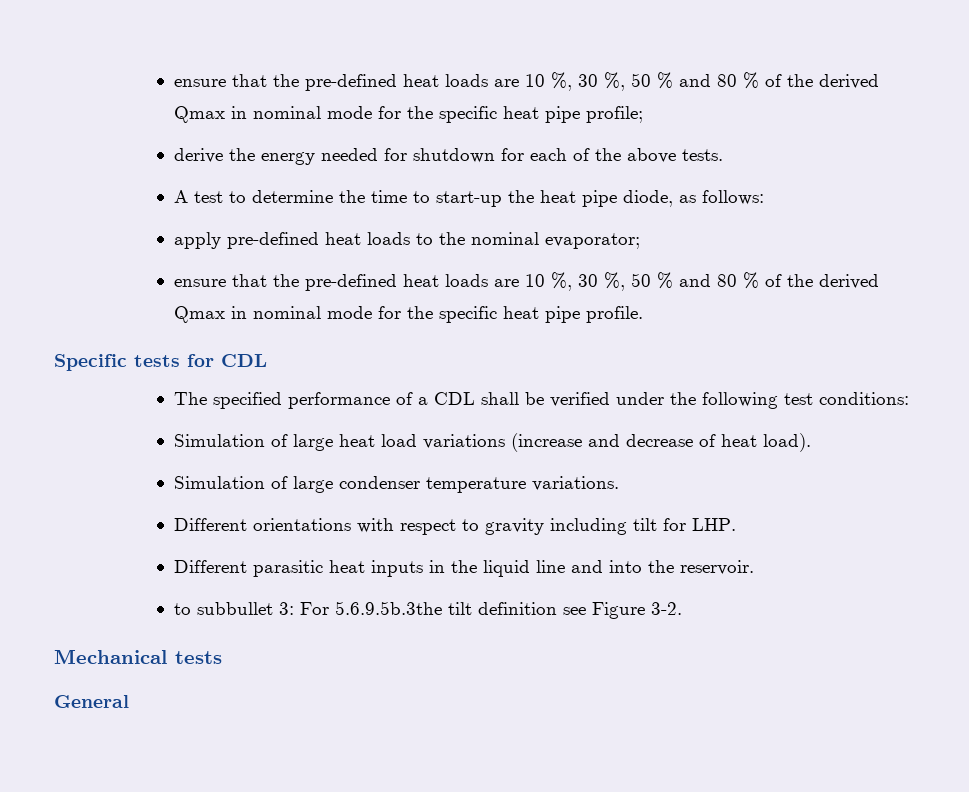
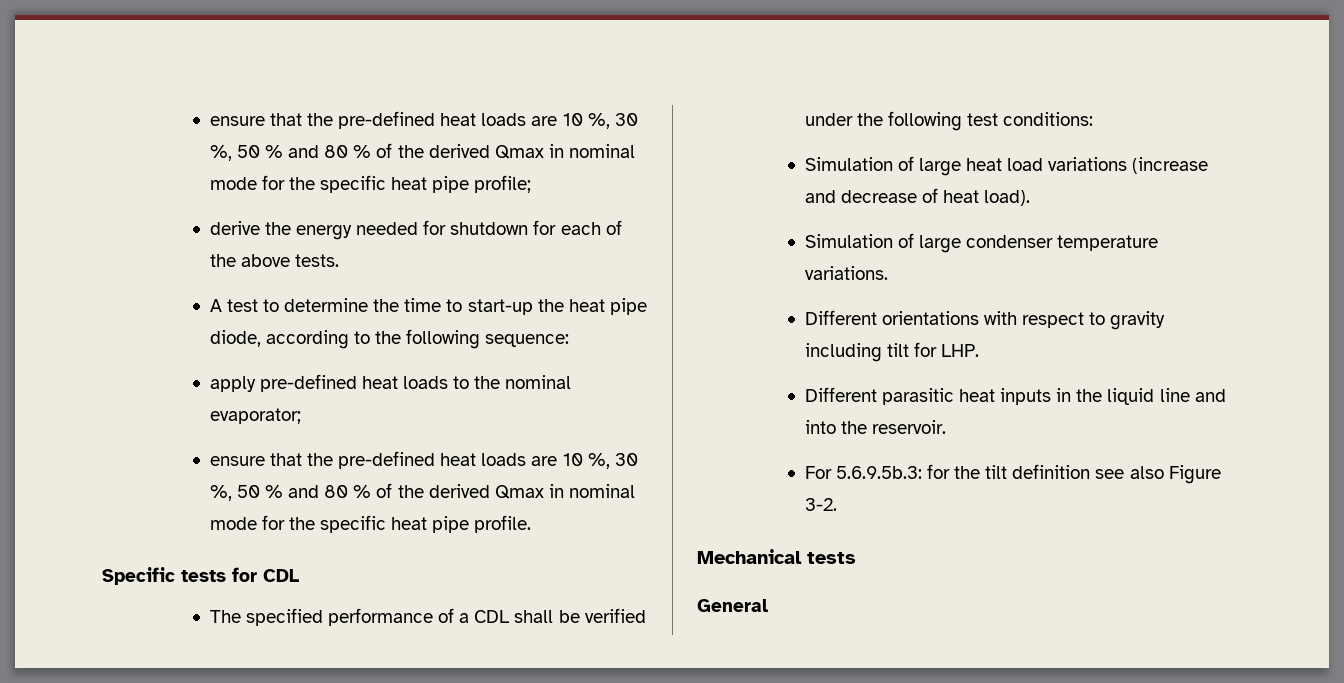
- A test to determine the time to start-up the heat pipe diode, as follows:
+ A test to determine the time to start-up the heat pipe diode, according to the following sequence:
- to subbullet 3: For 5.6.9.5b.3the tilt definition see Figure 3-2.
+ For 5.6.9.5b.3: for the tilt definition see also Figure 3-2.

